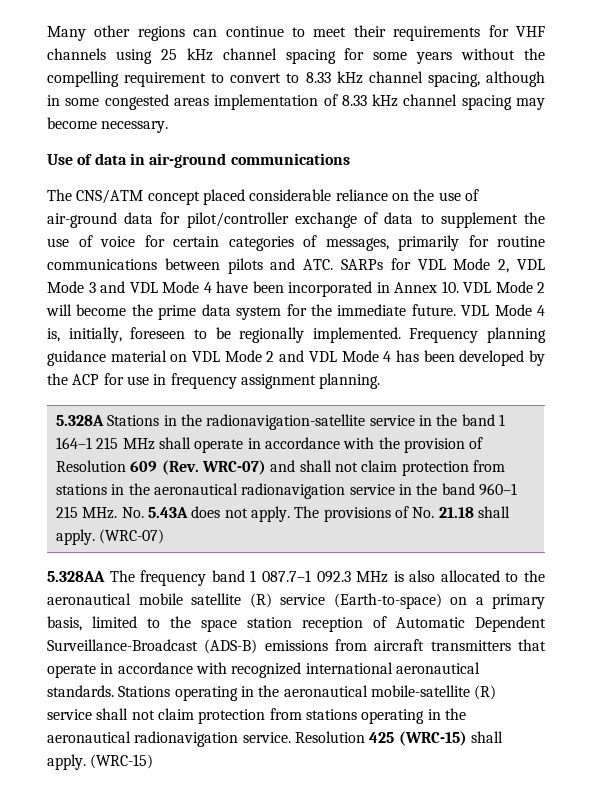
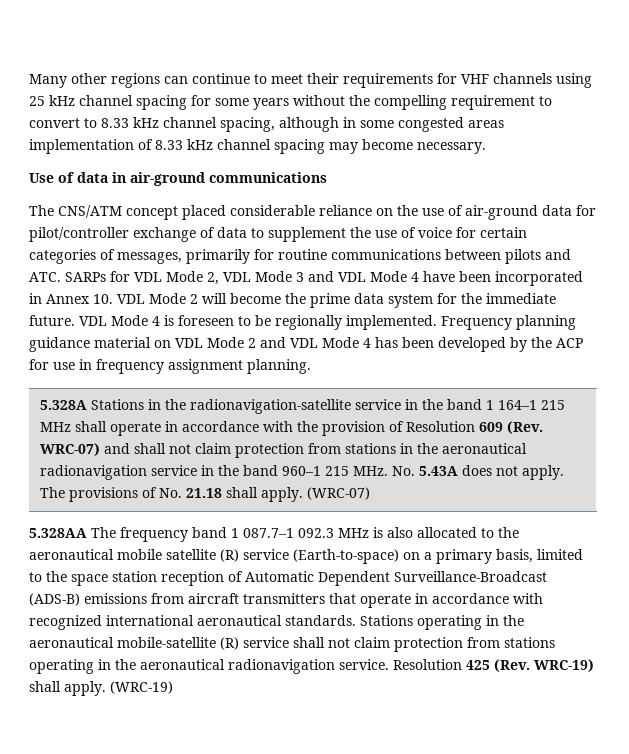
- VDL Mode 4 is, initially, foreseen to be regionally implemented.
+ VDL Mode 4 is foreseen to be regionally implemented.
- Resolution 425 (WRC-15) shall apply. (WRC-15)
+ Resolution 425 (Rev. WRC-19) shall apply. (WRC-19)

